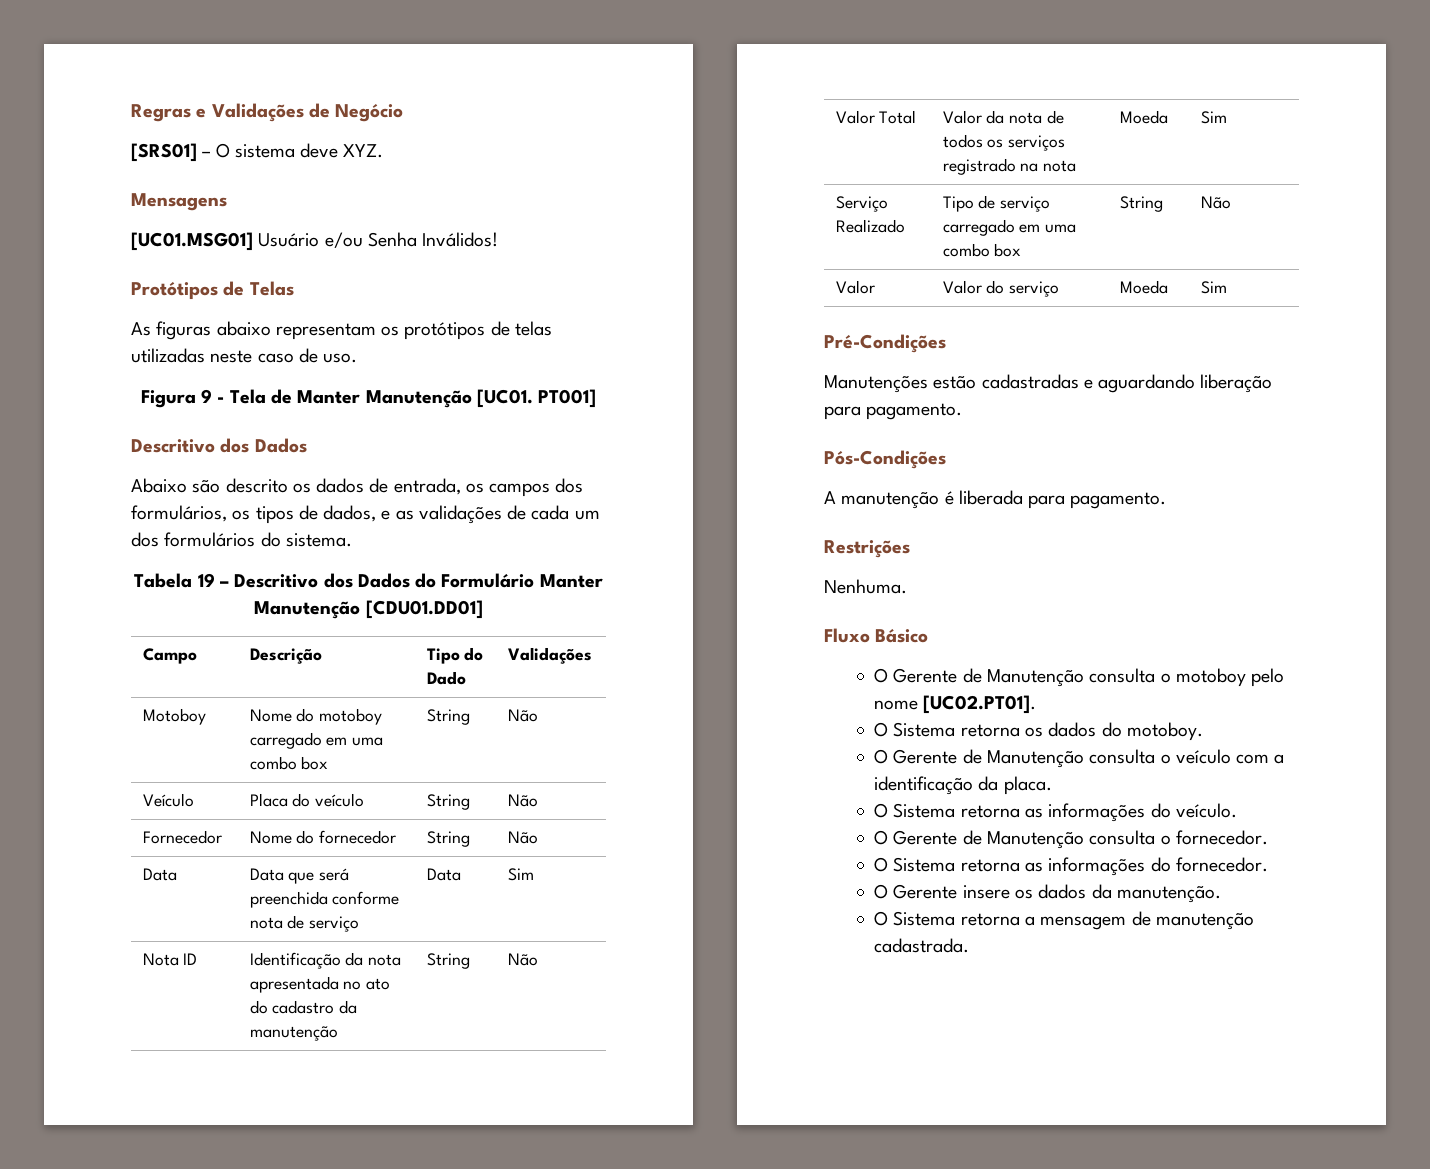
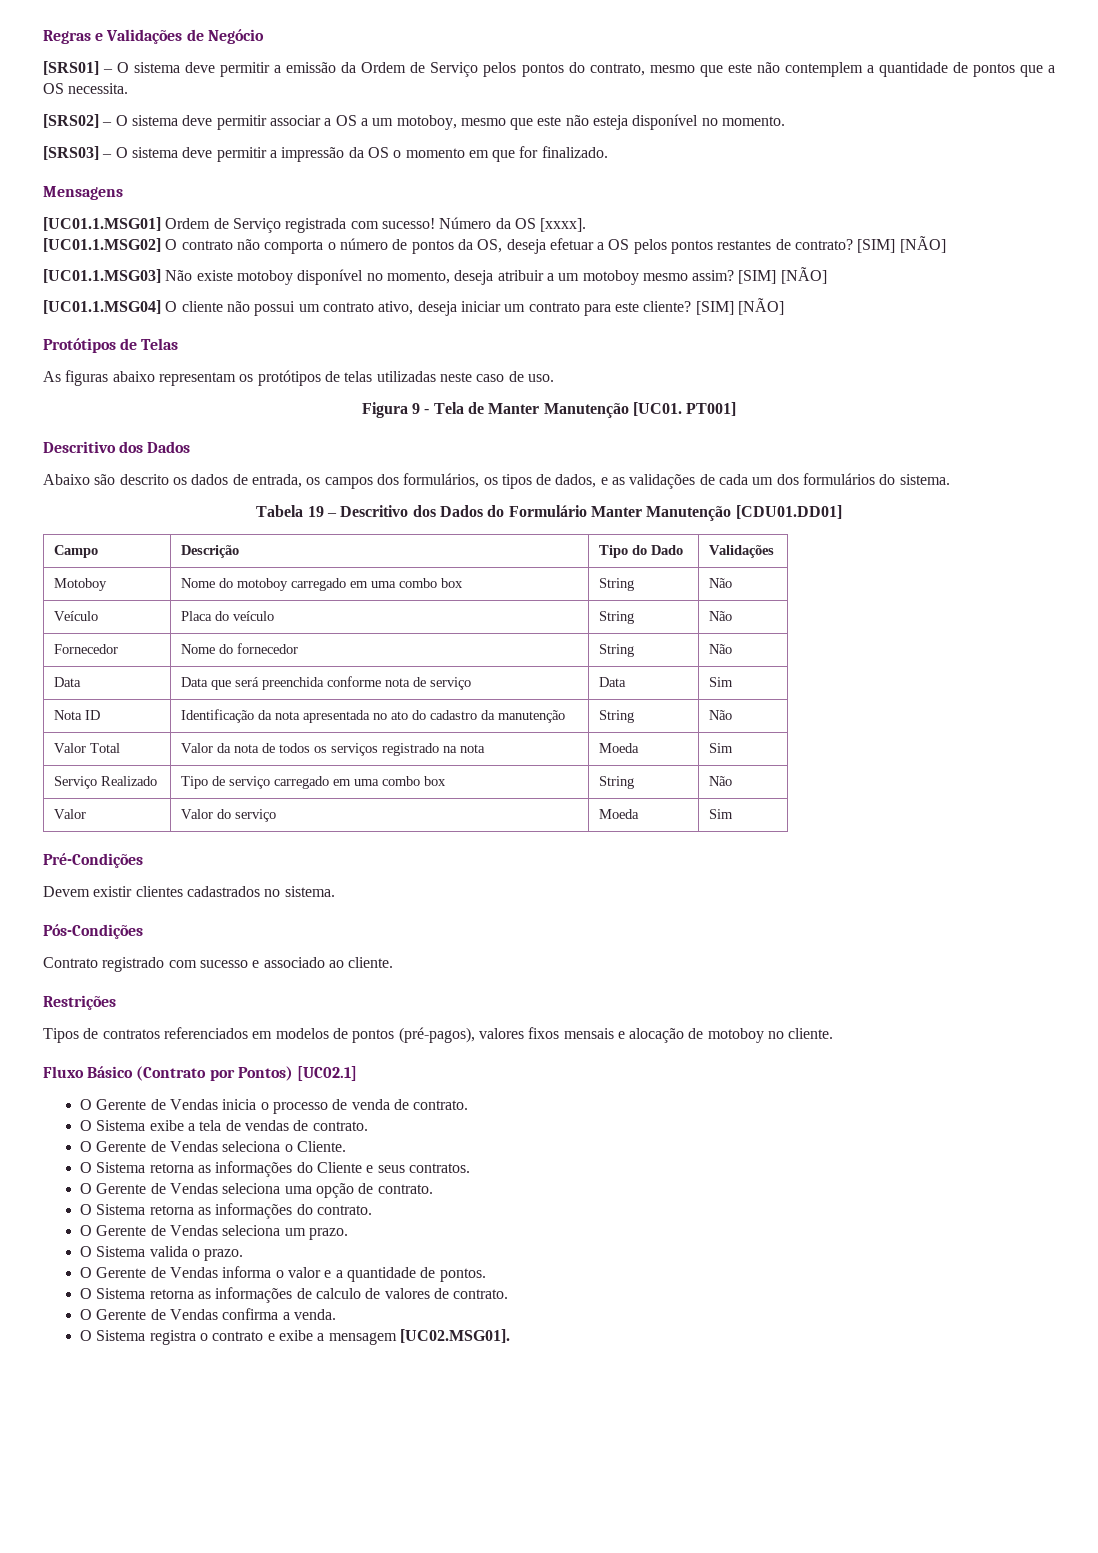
- [SRS01] – O sistema deve XYZ.
+ [SRS01] – O sistema deve permitir a emissão da Ordem de Serviço pelos pontos do contrato, mesmo que este não contemplem a quantidade de pontos que a OS necessita.
+ [SRS02] – O sistema deve permitir associar a OS a um motoboy, mesmo que este não esteja disponível no momento.
+ [SRS03] – O sistema deve permitir a impressão da OS o momento em que for finalizado.
  Mensagens
- [UC01.MSG01] Usuário e/ou Senha Inválidos!
+ [UC01.1.MSG01] Ordem de Serviço registrada com sucesso! Número da OS [xxxx].
+ [UC01.1.MSG02] O contrato não comporta o número de pontos da OS, deseja efetuar a OS pelos pontos restantes de contrato? [SIM] [NÃO]
+ [UC01.1.MSG03] Não existe motoboy disponível no momento, deseja atribuir a um motoboy mesmo assim? [SIM] [NÃO]
+ [UC01.1.MSG04] O cliente não possui um contrato ativo, deseja iniciar um contrato para este cliente? [SIM] [NÃO]
- Manutenções estão cadastradas e aguardando liberação para pagamento.
+ Devem existir clientes cadastrados no sistema.
  Pós-Condições
- A manutenção é liberada para pagamento.
+ Contrato registrado com sucesso e associado ao cliente.
  Restrições
- Nenhuma.
- Fluxo Básico
- O Gerente de Manutenção consulta o motoboy pelo nome [UC02.PT01].
- O Sistema retorna os dados do motoboy.
- O Gerente de Manutenção consulta o veículo com a identificação da placa.
- O Sistema retorna as informações do veículo.
- O Gerente de Manutenção consulta o fornecedor.
- O Sistema retorna as informações do fornecedor.
- O Gerente insere os dados da manutenção.
- O Sistema retorna a mensagem de manutenção cadastrada.
+ Tipos de contratos referenciados em modelos de pontos (pré-pagos), valores fixos mensais e alocação de motoboy no cliente.
+ Fluxo Básico (Contrato por Pontos) [UC02.1]
+ O Gerente de Vendas inicia o processo de venda de contrato.
+ O Sistema exibe a tela de vendas de contrato.
+ O Gerente de Vendas seleciona o Cliente.
+ O Sistema retorna as informações do Cliente e seus contratos.
+ O Gerente de Vendas seleciona uma opção de contrato.
+ O Sistema retorna as informações do contrato.
+ O Gerente de Vendas seleciona um prazo.
+ O Sistema valida o prazo.
+ O Gerente de Vendas informa o valor e a quantidade de pontos.
+ O Sistema retorna as informações de calculo de valores de contrato.
+ O Gerente de Vendas confirma a venda.
+ O Sistema registra o contrato e exibe a mensagem [UC02.MSG01].

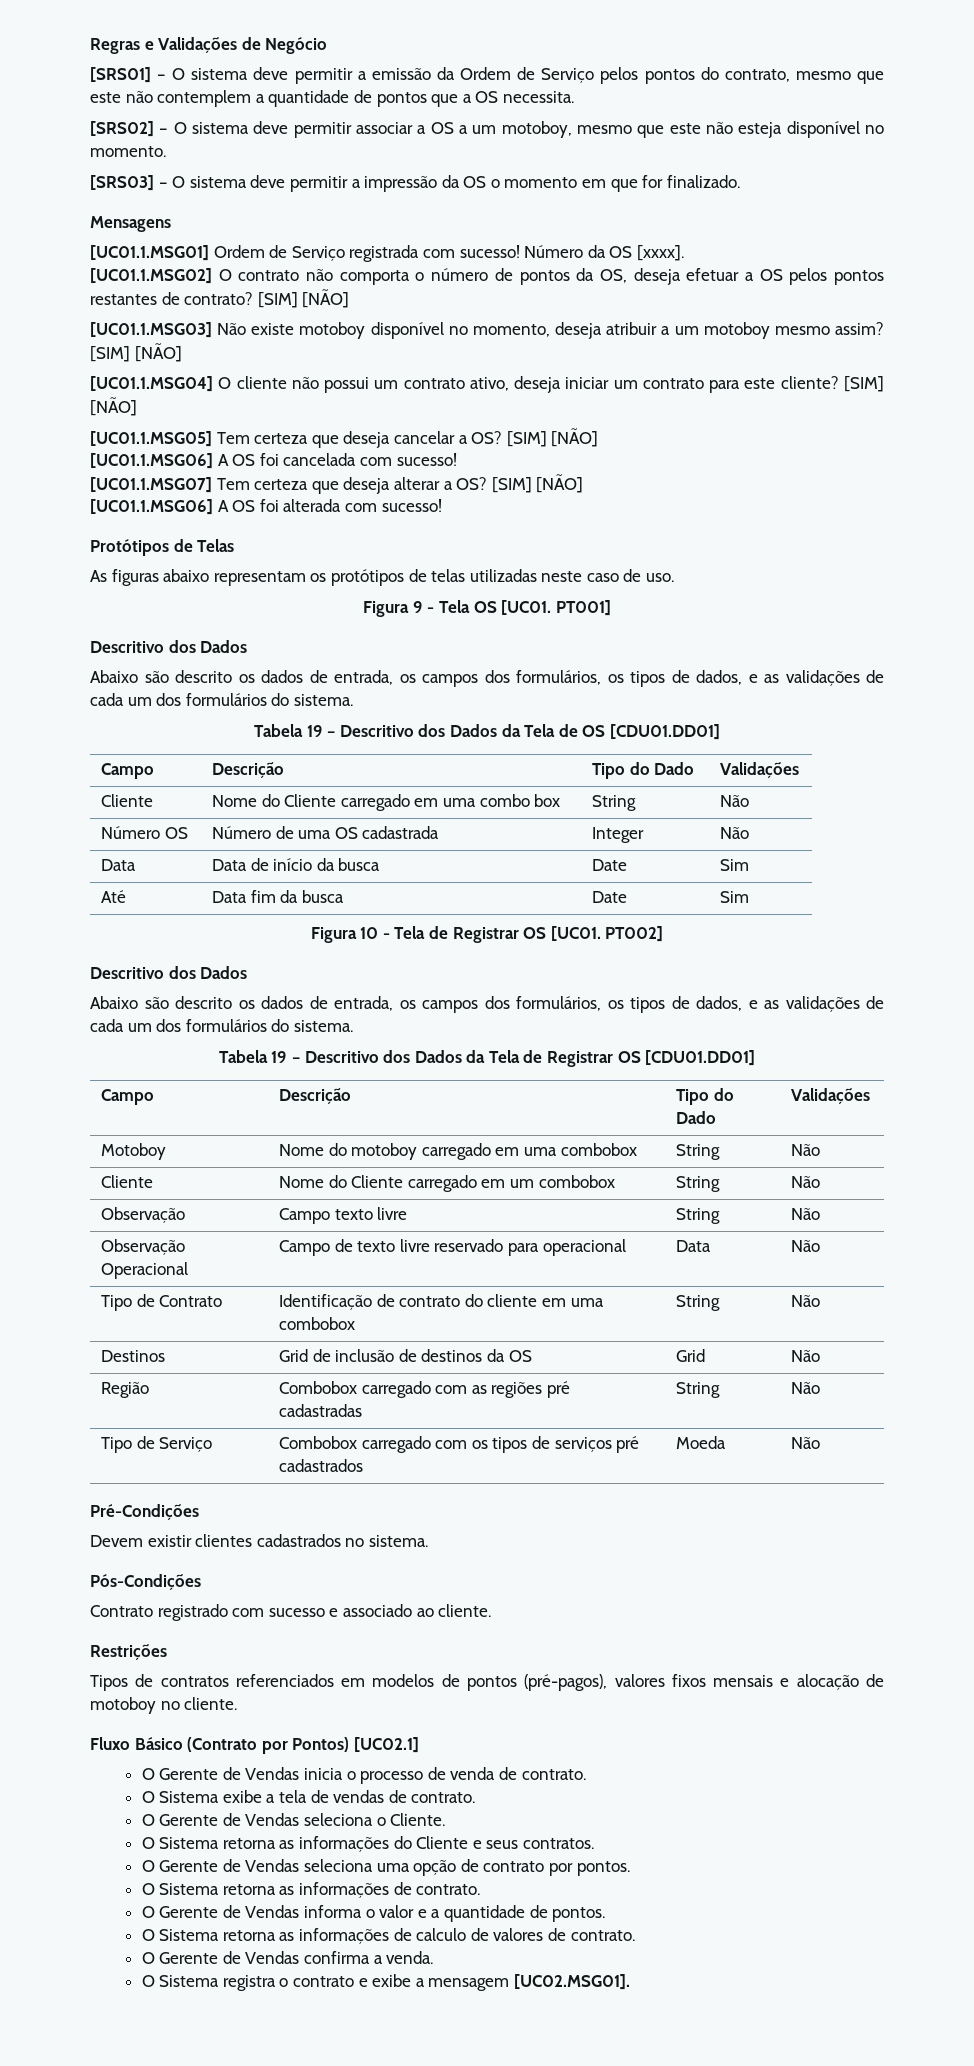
+ [UC01.1.MSG05] Tem certeza que deseja cancelar a OS? [SIM] [NÃO]
+ [UC01.1.MSG06] A OS foi cancelada com sucesso!
+ [UC01.1.MSG07] Tem certeza que deseja alterar a OS? [SIM] [NÃO]
+ [UC01.1.MSG06] A OS foi alterada com sucesso!
- Figura 9 - Tela de Manter Manutenção [UC01.
+ Figura 9 - Tela OS [UC01.
- Tabela 19 – Descritivo dos Dados do Formulário Manter Manutenção [CDU01.DD01]
+ Tabela 19 – Descritivo dos Dados da Tela de OS [CDU01.DD01]
+ Campo | Descrição | Tipo do Dado | Validações
+ Cliente | Nome do Cliente carregado em uma combo box | String | Não
+ Número OS | Número de uma OS cadastrada | Integer | Não
+ Data | Data de início da busca | Date | Sim
+ Até | Data fim da busca | Date | Sim
+ Figura 10 - Tela de Registrar OS [UC01. PT002]
+ Descritivo dos Dados
+ Abaixo são descrito os dados de entrada, os campos dos formulários, os tipos de dados, e as validações de cada um dos formulários do sistema.
+ Tabela 19 – Descritivo dos Dados da Tela de Registrar OS [CDU01.DD01]
- Motoboy | Nome do motoboy carregado em uma combo box | String | Não
- Veículo | Placa do veículo | String | Não
- Fornecedor | Nome do fornecedor | String | Não
- Data | Data que será preenchida conforme nota de serviço | Data | Sim
- Nota ID | Identificação da nota apresentada no ato do cadastro da manutenção | String | Não
- Valor Total | Valor da nota de todos os serviços registrado na nota | Moeda | Sim
- Serviço Realizado | Tipo de serviço carregado em uma combo box | String | Não
- Valor | Valor do serviço | Moeda | Sim
+ Motoboy | Nome do motoboy carregado em uma combobox | String | Não
+ Cliente | Nome do Cliente carregado em um combobox | String | Não
+ Observação | Campo texto livre | String | Não
+ Observação Operacional | Campo de texto livre reservado para operacional | Data | Não
+ Tipo de Contrato | Identificação de contrato do cliente em uma combobox | String | Não
+ Destinos | Grid de inclusão de destinos da OS | Grid | Não
+ Região | Combobox carregado com as regiões pré cadastradas | String | Não
+ Tipo de Serviço | Combobox carregado com os tipos de serviços pré cadastrados | Moeda | Não
- O Gerente de Vendas seleciona uma opção de contrato.
- O Sistema retorna as informações do contrato.
- O Gerente de Vendas seleciona um prazo.
- O Sistema valida o prazo.
+ O Gerente de Vendas seleciona uma opção de contrato por pontos.
+ O Sistema retorna as informações de contrato.

